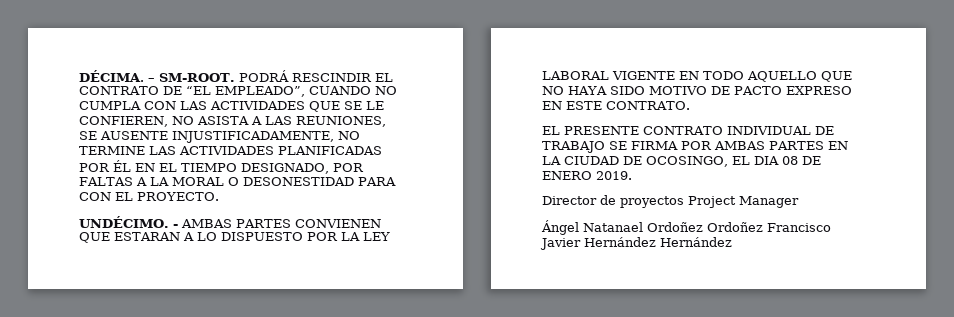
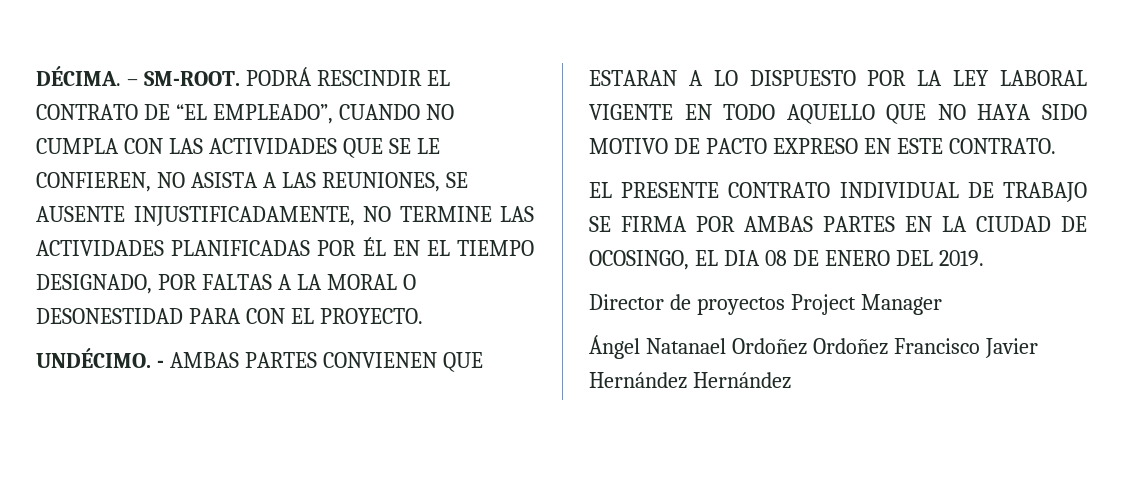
- EL PRESENTE CONTRATO INDIVIDUAL DE TRABAJO SE FIRMA POR AMBAS PARTES EN LA CIUDAD DE OCOSINGO, EL DIA 08 DE ENERO 2019.
+ EL PRESENTE CONTRATO INDIVIDUAL DE TRABAJO SE FIRMA POR AMBAS PARTES EN LA CIUDAD DE OCOSINGO, EL DIA 08 DE ENERO DEL 2019.

